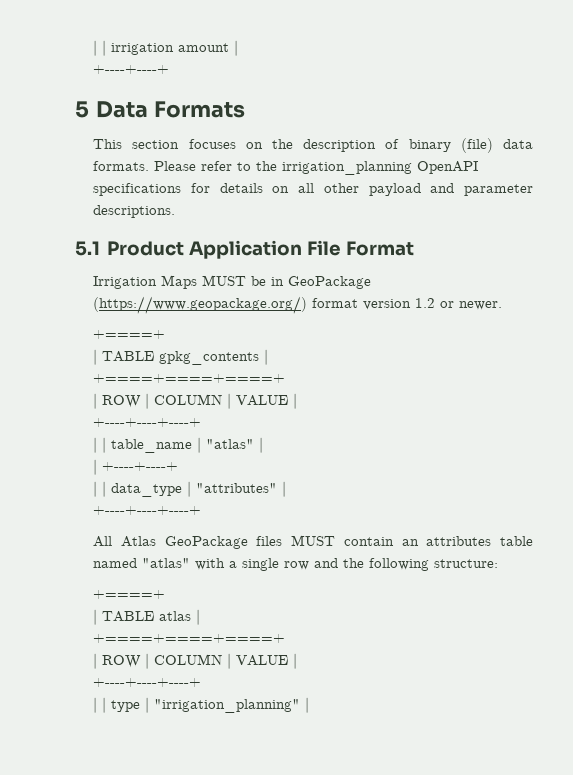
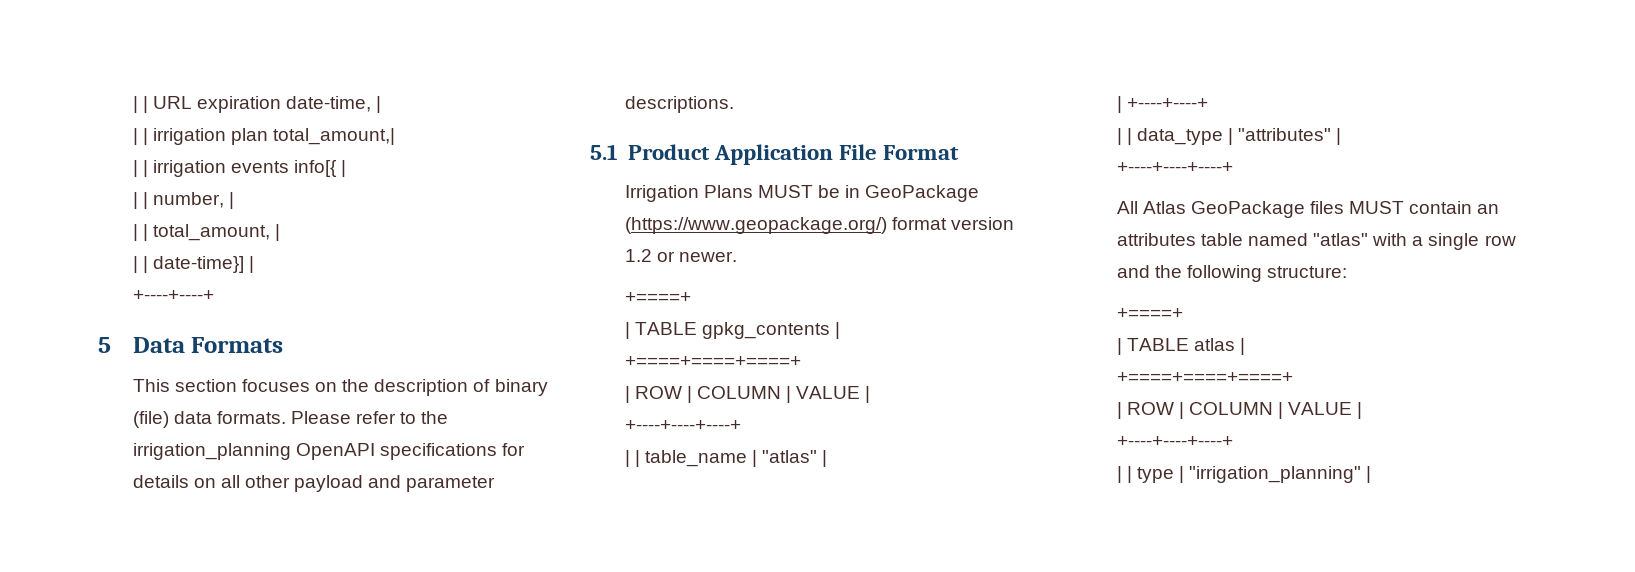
- | | irrigation amount |
+ | | URL expiration date-time, |
+ | | irrigation plan total_amount,|
+ | | irrigation events info[{ |
+ | | number, |
+ | | total_amount, |
+ | | date-time}] |
- Irrigation Maps MUST be in GeoPackage (https://www.geopackage.org/) format version 1.2 or newer.
+ Irrigation Plans MUST be in GeoPackage (https://www.geopackage.org/) format version 1.2 or newer.

